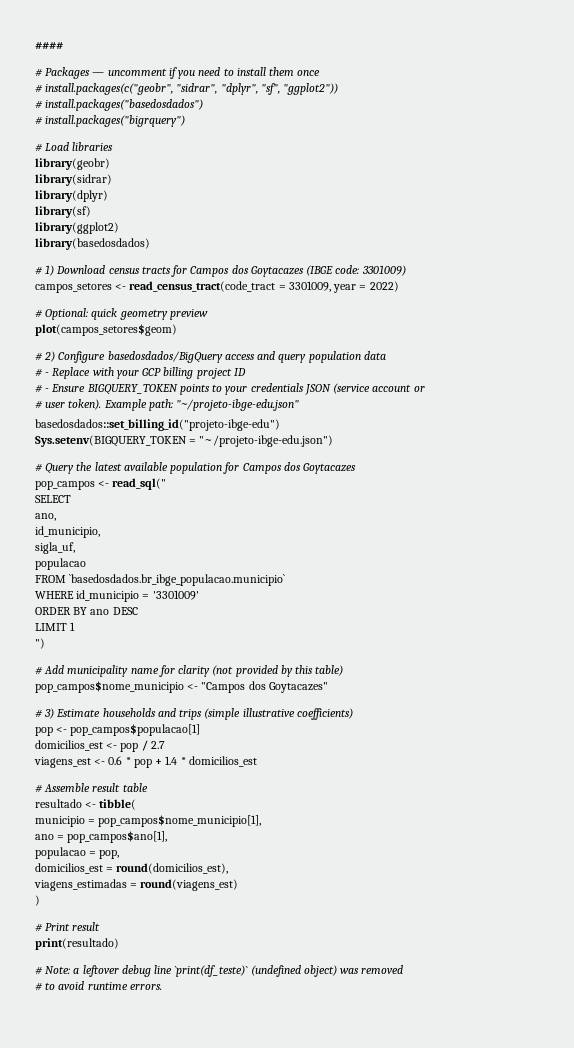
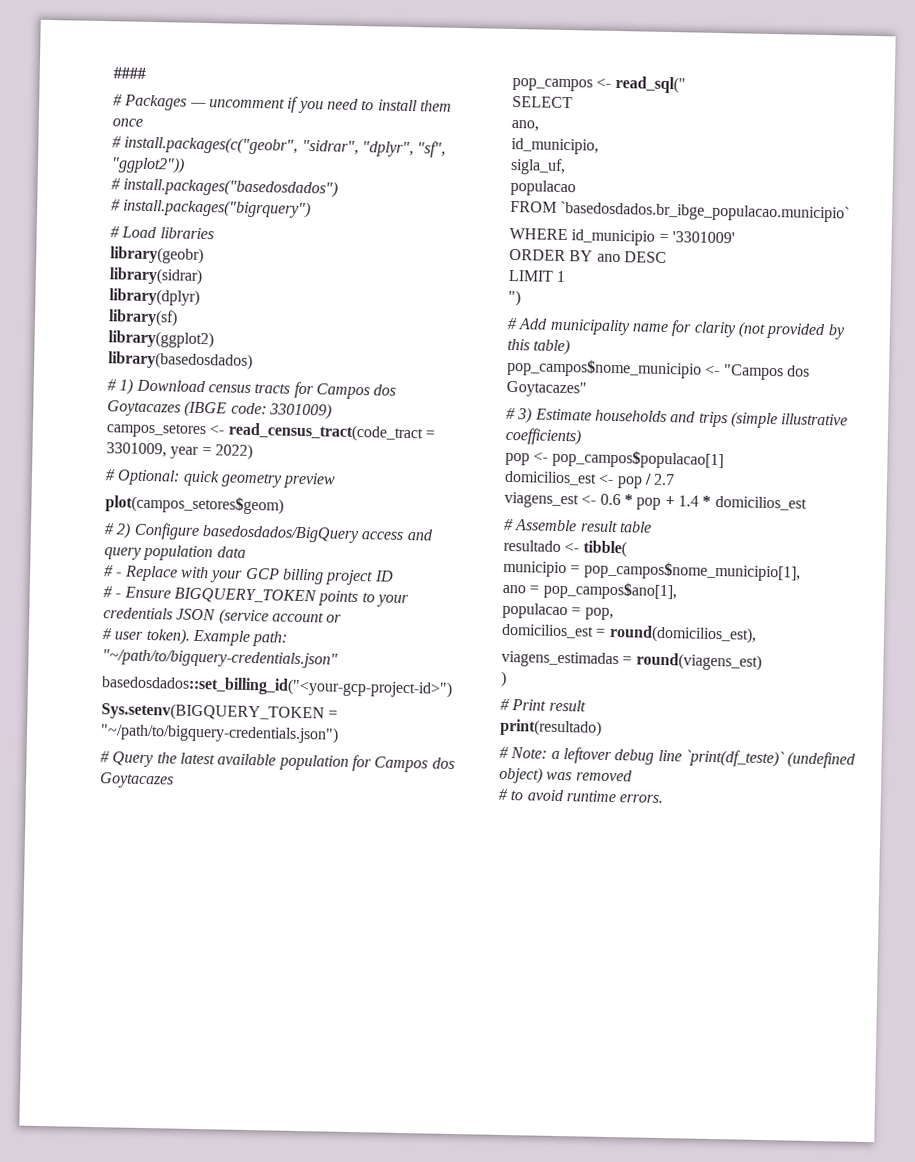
- Example path: "~/projeto-ibge-edu.json"
- basedosdados::set_billing_id("projeto-ibge-edu")
+ Example path: "~/path/to/bigquery-credentials.json"
+ basedosdados::set_billing_id("<your-gcp-project-id>")
- Sys.setenv(BIGQUERY_TOKEN = "~/projeto-ibge-edu.json")
+ Sys.setenv(BIGQUERY_TOKEN = "~/path/to/bigquery-credentials.json")

